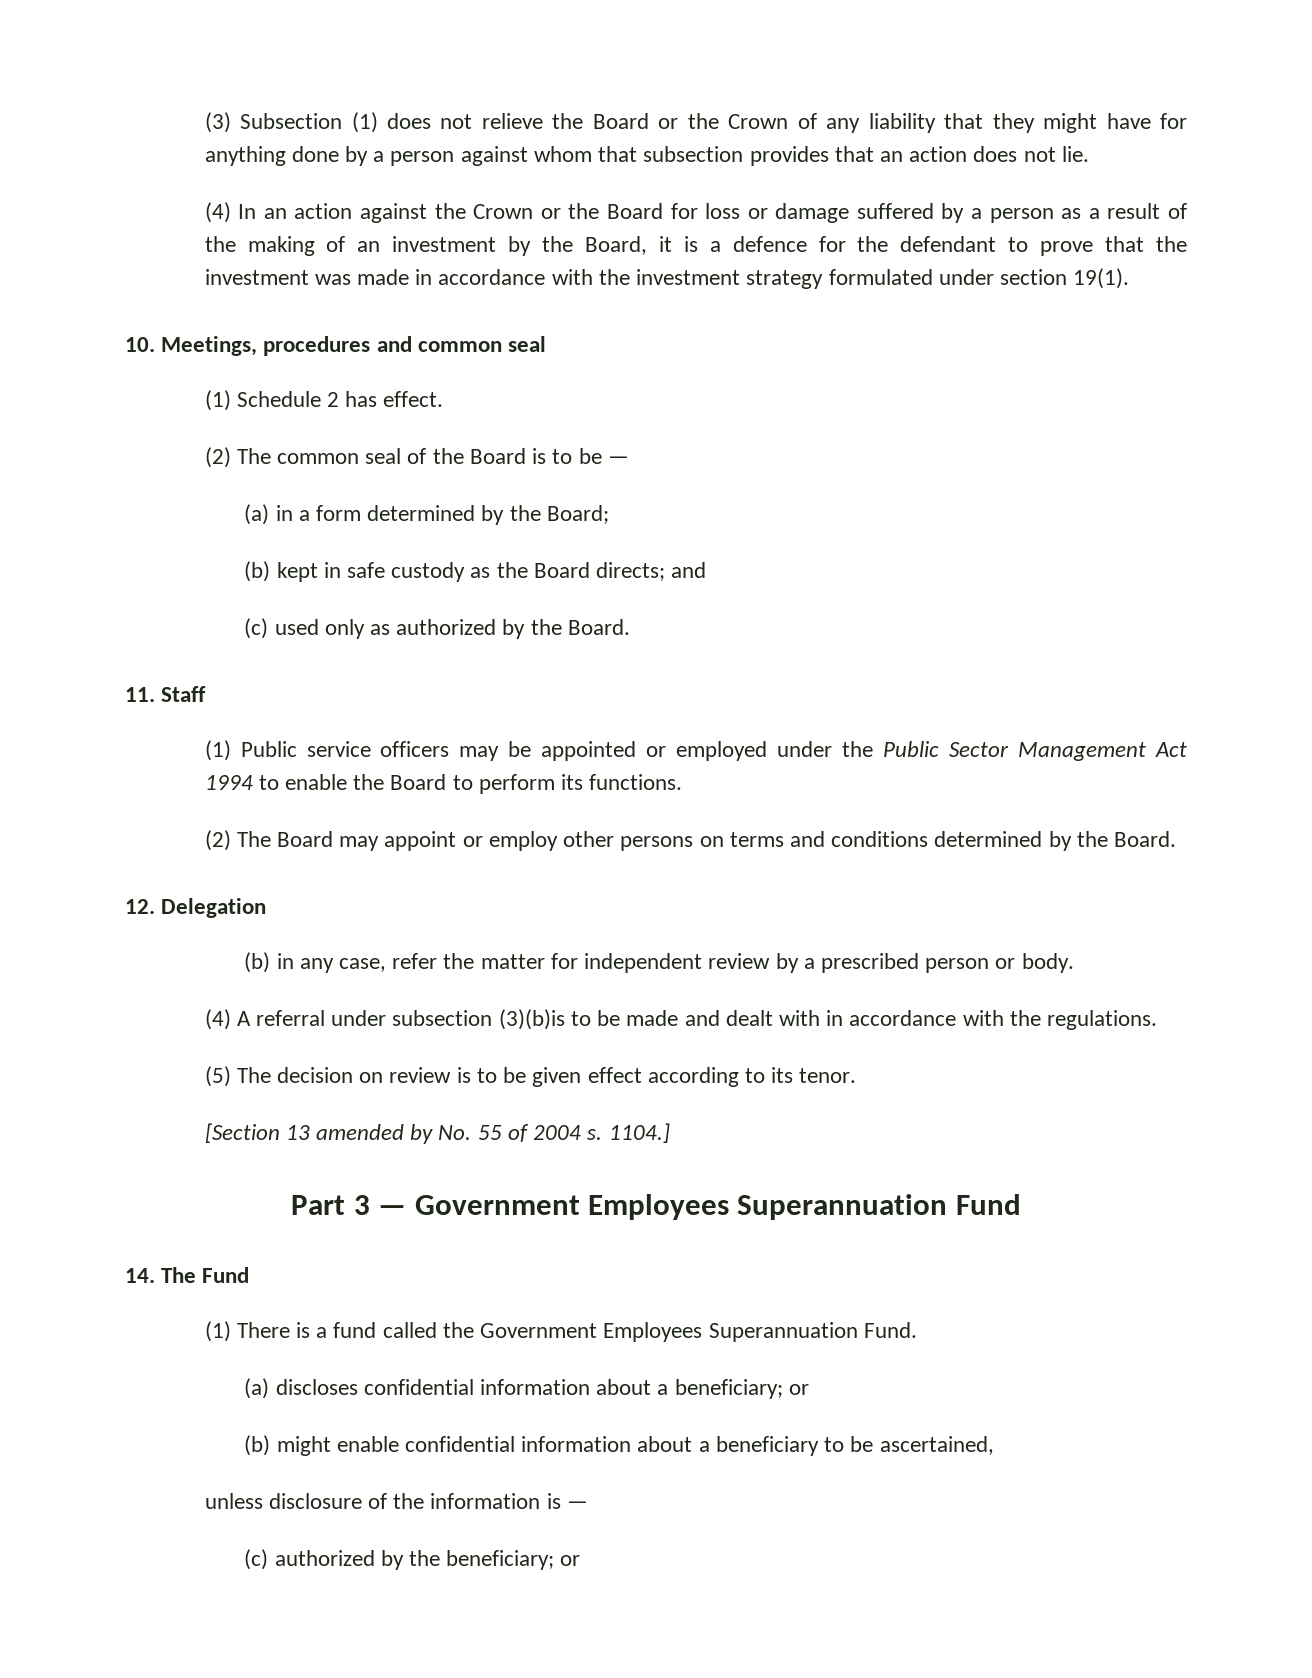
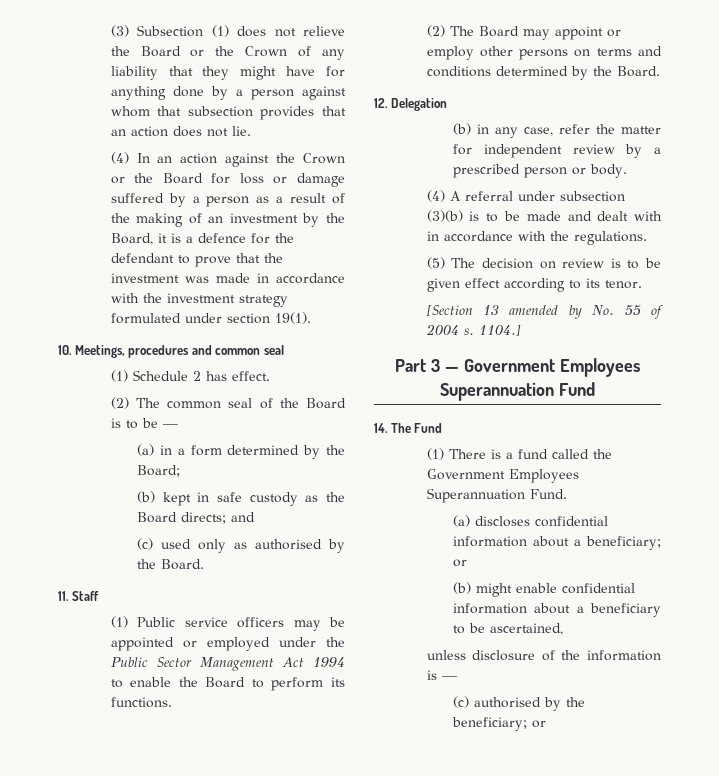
- (c) used only as authorized by the Board.
+ (c) used only as authorised by the Board.
- (4) A referral under subsection (3)(b)is to be made and dealt with in accordance with the regulations.
+ (4) A referral under subsection (3)(b) is to be made and dealt with in accordance with the regulations.
- (c) authorized by the beneficiary; or
+ (c) authorised by the beneficiary; or

